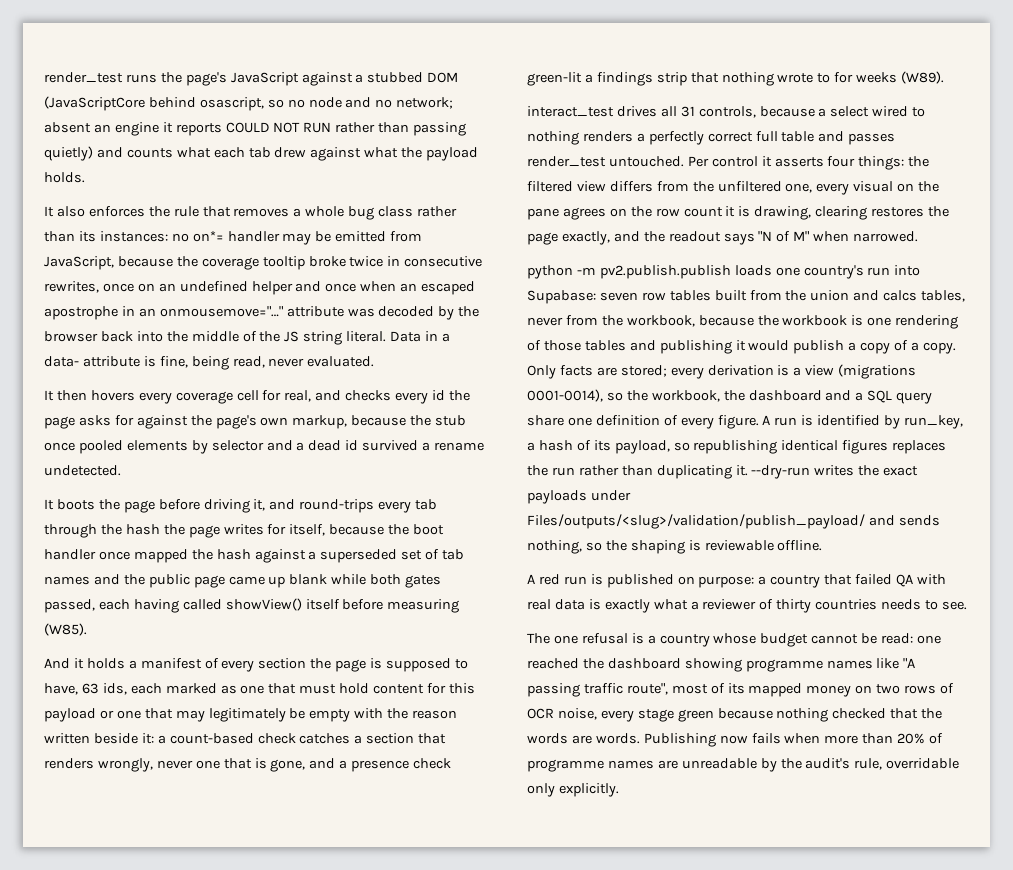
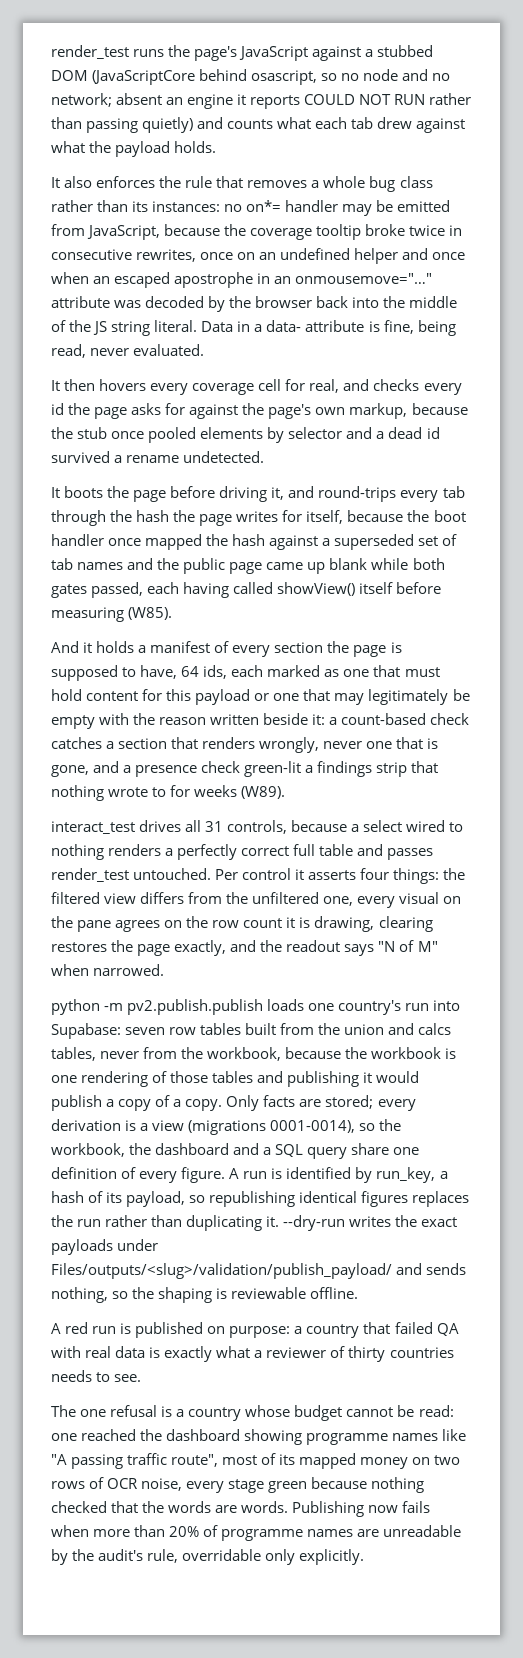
- And it holds a manifest of every section the page is supposed to have, 63 ids, each marked as one that must hold content for this payload or one that may legitimately be empty with the reason written beside it:
+ And it holds a manifest of every section the page is supposed to have, 64 ids, each marked as one that must hold content for this payload or one that may legitimately be empty with the reason written beside it:

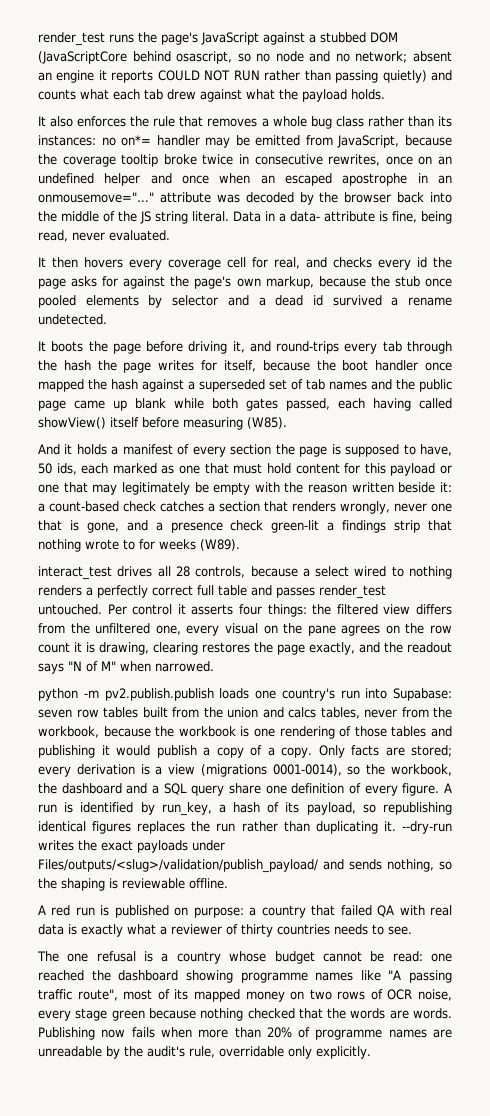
- And it holds a manifest of every section the page is supposed to have, 64 ids, each marked as one that must hold content for this payload or one that may legitimately be empty with the reason written beside it:
+ And it holds a manifest of every section the page is supposed to have, 50 ids, each marked as one that must hold content for this payload or one that may legitimately be empty with the reason written beside it:
- interact_test drives all 31 controls, because a select wired to nothing renders a perfectly correct full table and passes render_test untouched.
+ interact_test drives all 28 controls, because a select wired to nothing renders a perfectly correct full table and passes render_test untouched.

